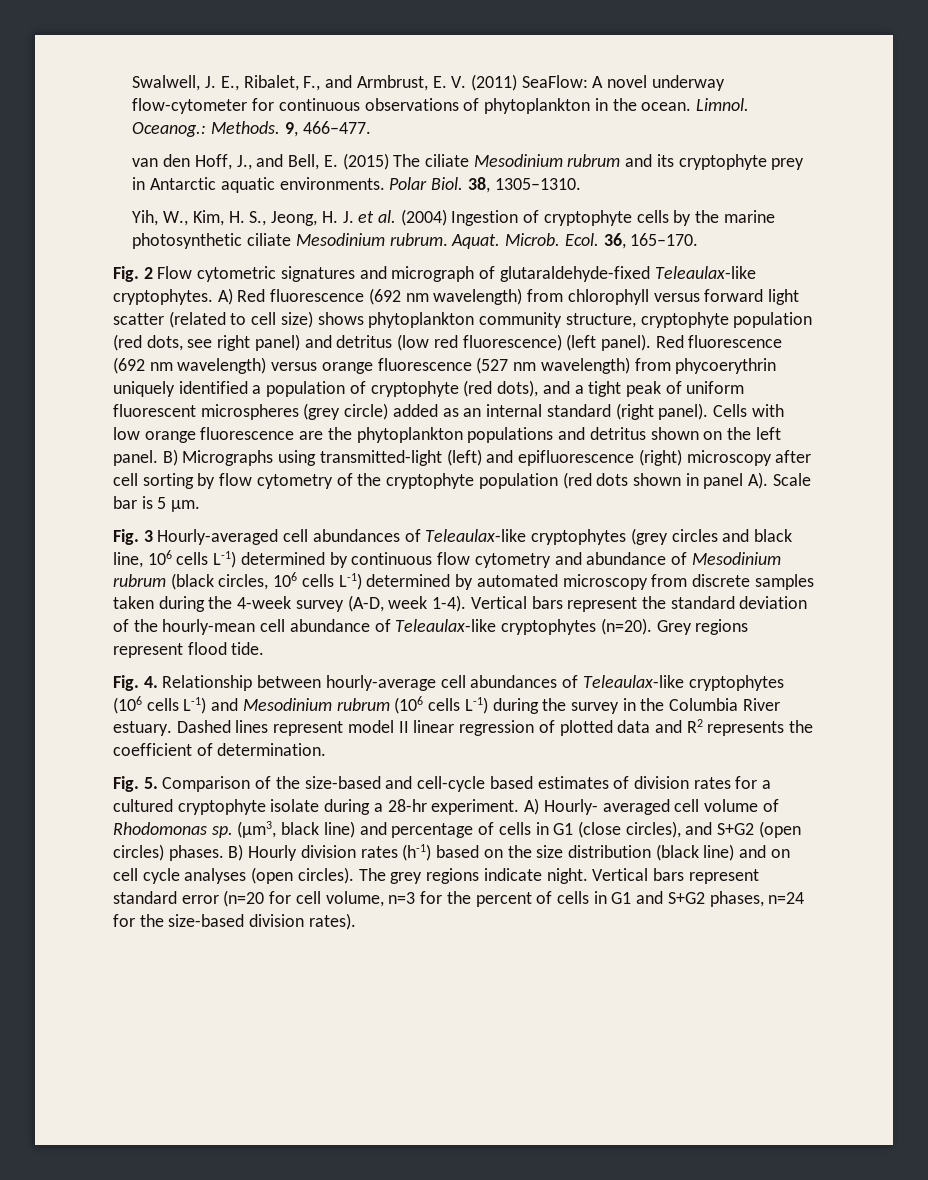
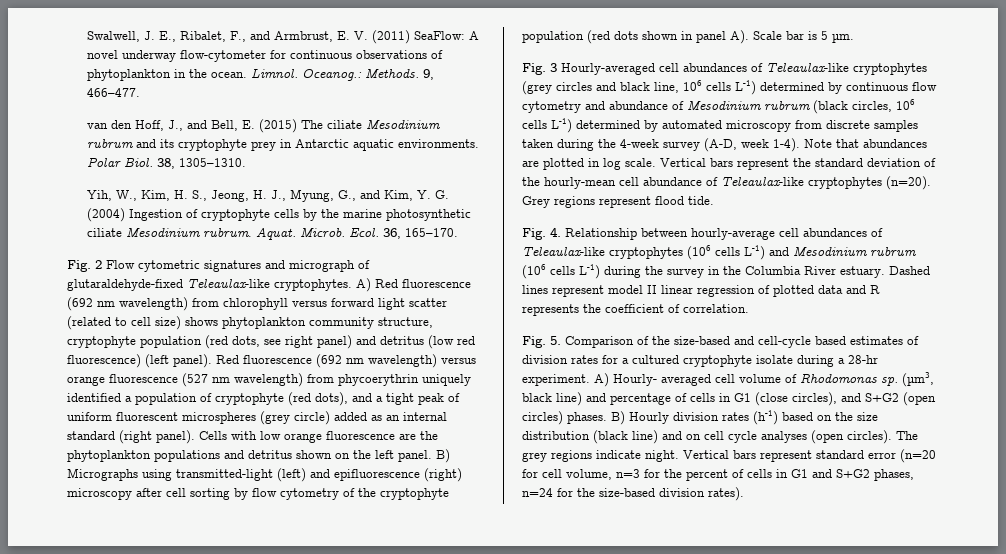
- Yih, W., Kim, H. S., Jeong, H. J. et al. (2004) Ingestion of cryptophyte cells by the marine photosynthetic ciliate Mesodinium rubrum.
+ Yih, W., Kim, H. S., Jeong, H. J., Myung, G., and Kim, Y. G. (2004) Ingestion of cryptophyte cells by the marine photosynthetic ciliate Mesodinium rubrum.
+ Note that abundances are plotted in log scale.
- Dashed lines represent model II linear regression of plotted data and R2 represents the coefficient of determination.
+ Dashed lines represent model II linear regression of plotted data and R represents the coefficient of correlation.

